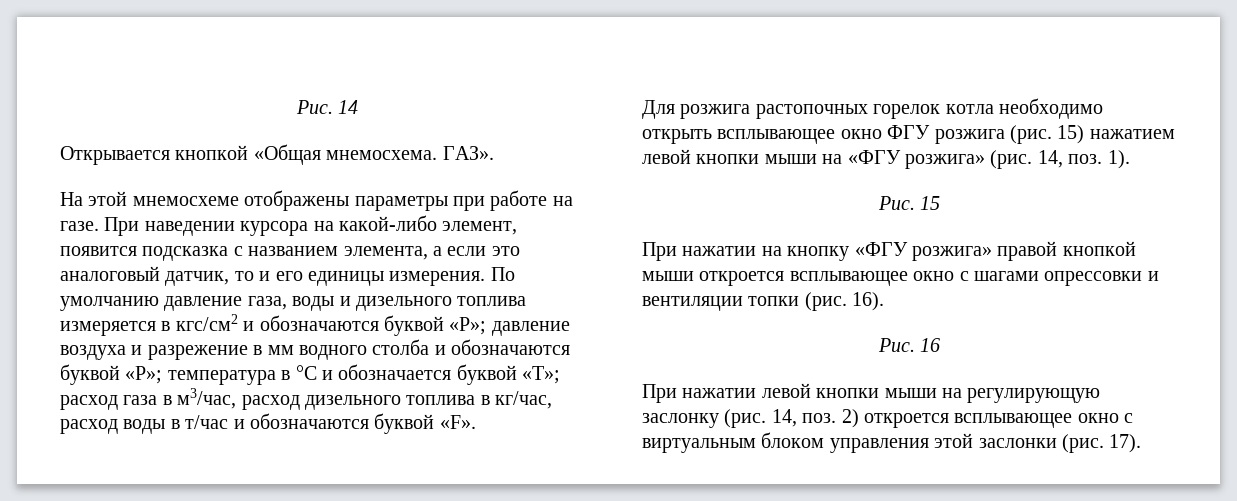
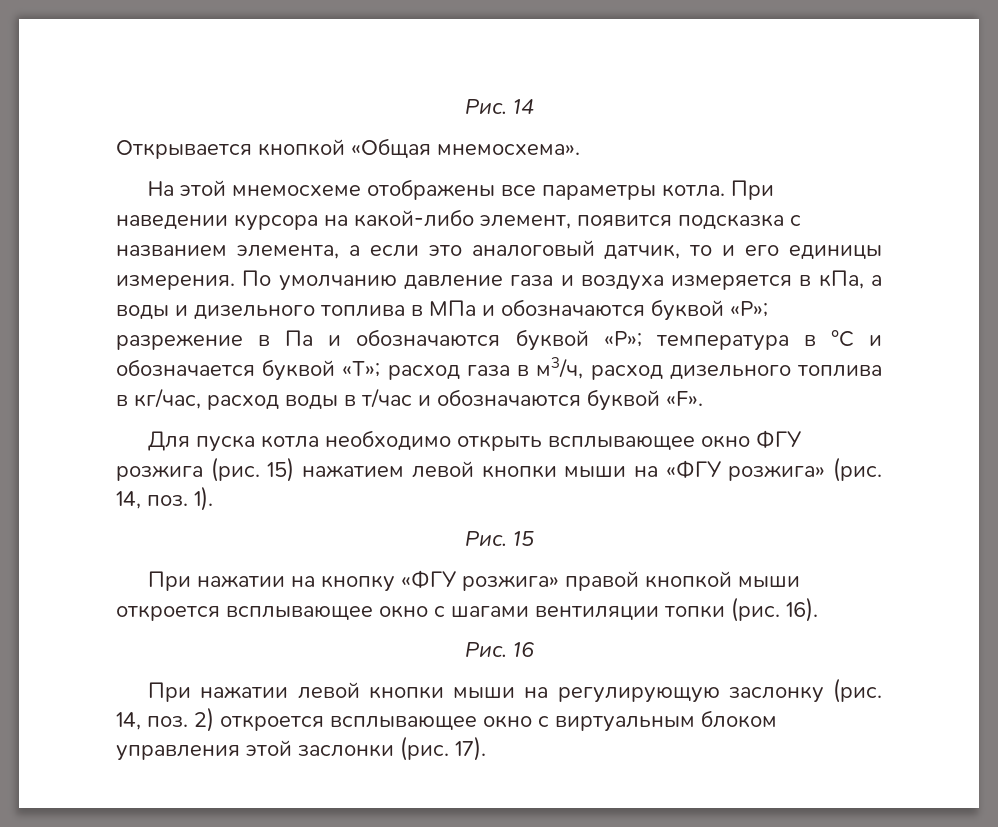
- Открывается кнопкой «Общая мнемосхема. ГАЗ».
+ Открывается кнопкой «Общая мнемосхема».
- На этой мнемосхеме отображены параметры при работе на газе.
+ На этой мнемосхеме отображены все параметры котла.
- По умолчанию давление газа, воды и дизельного топлива измеряется в кгс/см2 и обозначаются буквой «Р»; давление воздуха и разрежение в мм водного столба и обозначаются буквой «Р»; температура в °C и обозначается буквой «Т»; расход газа в м3/час, расход дизельного топлива в кг/час, расход воды в т/час и обозначаются буквой «F».
+ По умолчанию давление газа и воздуха измеряется в кПа, а воды и дизельного топлива в МПа и обозначаются буквой «Р»; разрежение в Па и обозначаются буквой «Р»; температура в °C и обозначается буквой «Т»; расход газа в м3/ч, расход дизельного топлива в кг/час, расход воды в т/час и обозначаются буквой «F».
- Для розжига растопочных горелок котла необходимо открыть всплывающее окно ФГУ розжига (рис.
+ Для пуска котла необходимо открыть всплывающее окно ФГУ розжига (рис.
- При нажатии на кнопку «ФГУ розжига» правой кнопкой мыши откроется всплывающее окно с шагами опрессовки и вентиляции топки (рис.
+ При нажатии на кнопку «ФГУ розжига» правой кнопкой мыши откроется всплывающее окно с шагами вентиляции топки (рис.

